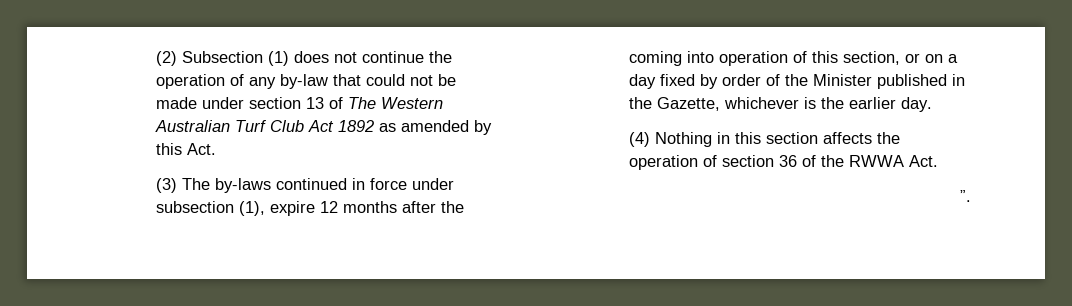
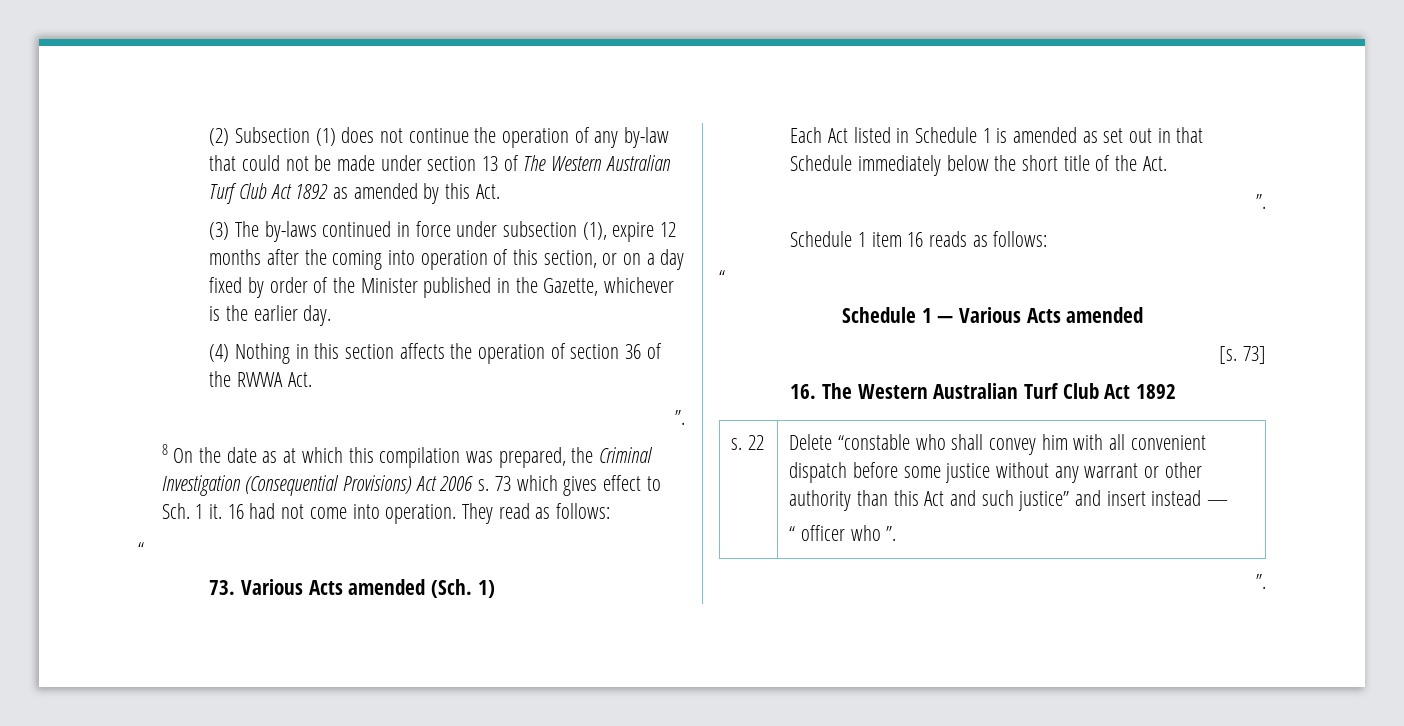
+ 8 On the date as at which this compilation was prepared, the Criminal Investigation (Consequential Provisions) Act 2006 s. 73 which gives effect to Sch. 1 it. 16 had not come into operation. They read as follows:
+ “
+ 73. Various Acts amended (Sch. 1)
+ Each Act listed in Schedule 1 is amended as set out in that Schedule immediately below the short title of the Act.
+ ”.
+ Schedule 1 item 16 reads as follows:
+ “
+ Schedule 1 — Various Acts amended
+ [s. 73]
+ 16. The Western Australian Turf Club Act 1892
+ s. 22 | Delete “constable who shall convey him with all convenient dispatch before some justice without any warrant or other authority than this Act and such justice” and insert instead —
+ “ officer who ”.
+ ”.

